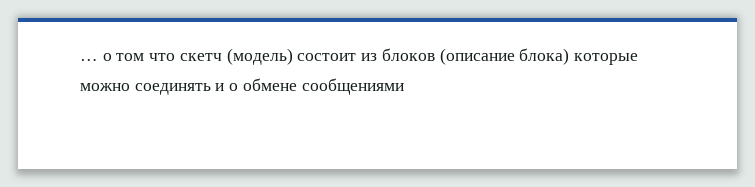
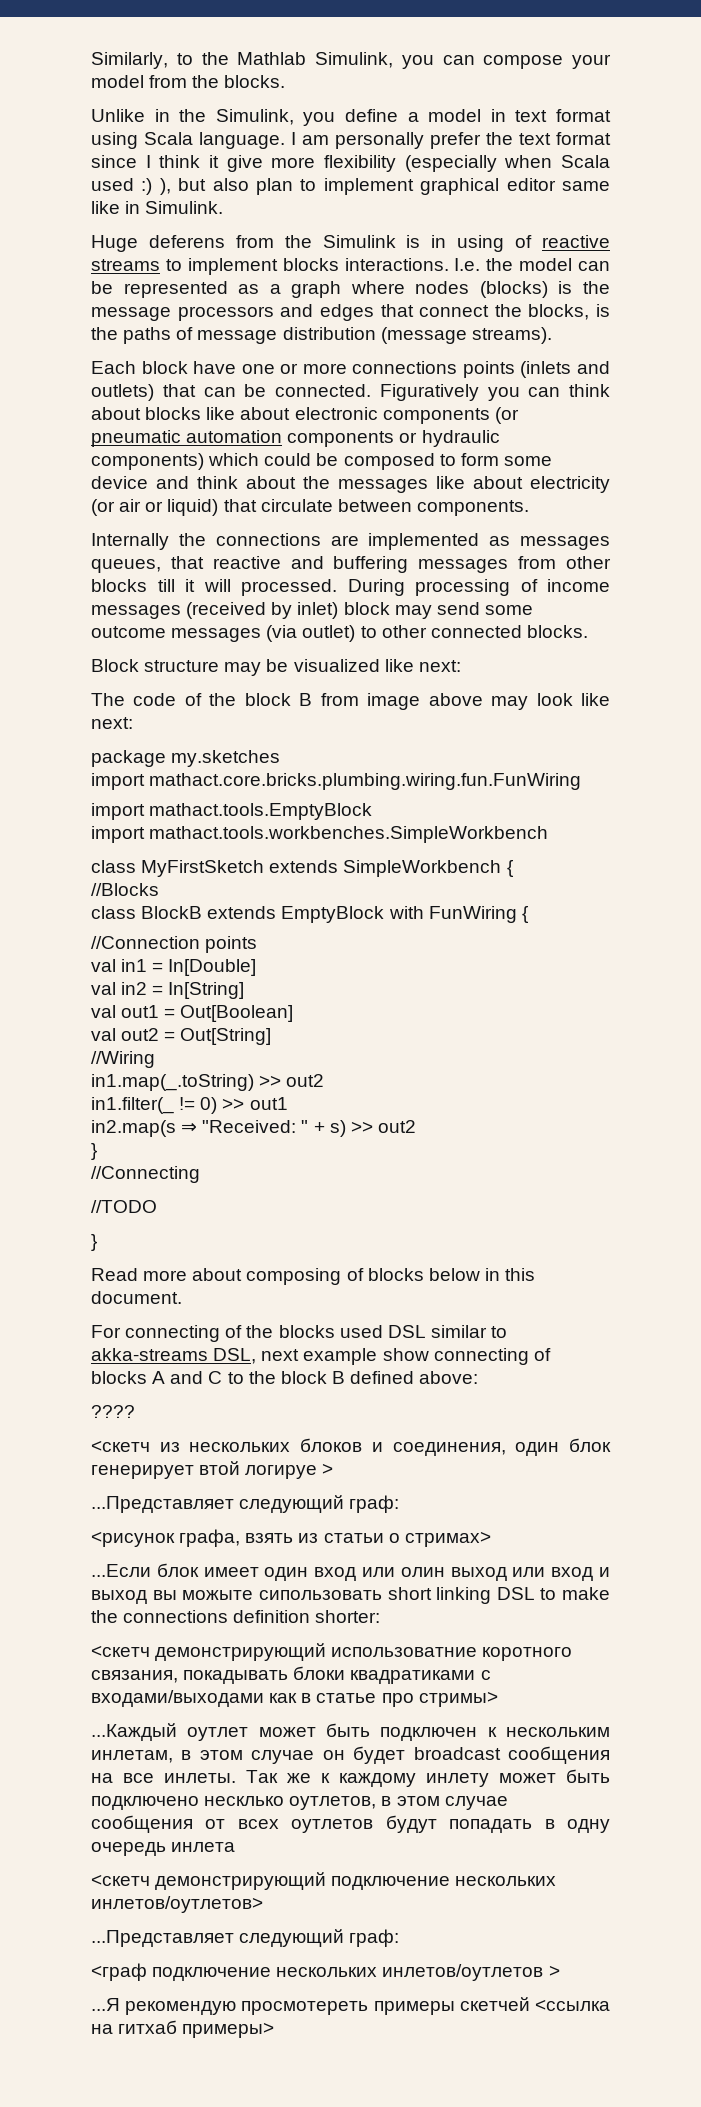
- … о том что скетч (модель) состоит из блоков (описание блока) которые можно соединять и о обмене сообщениями
+ Similarly, to the Mathlab Simulink, you can compose your model from the blocks.
+ Unlike in the Simulink, you define a model in text format using Scala language. I am personally prefer the text format since I think it give more flexibility (especially when Scala used :) ), but also plan to implement graphical editor same like in Simulink.
+ Huge deferens from the Simulink is in using of reactive streams to implement blocks interactions. I.e. the model can be represented as a graph where nodes (blocks) is the message processors and edges that connect the blocks, is the paths of message distribution (message streams).
+ Each block have one or more connections points (inlets and outlets) that can be connected. Figuratively you can think about blocks like about electronic components (or pneumatic automation components or hydraulic components) which could be composed to form some device and think about the messages like about electricity (or air or liquid) that circulate between components.
+ Internally the connections are implemented as messages queues, that reactive and buffering messages from other blocks till it will processed. During processing of income messages (received by inlet) block may send some outcome messages (via outlet) to other connected blocks.
+ Block structure may be visualized like next:
+ The code of the block B from image above may look like next:
+ package my.sketches
+ import mathact.core.bricks.plumbing.wiring.fun.FunWiring
+ import mathact.tools.EmptyBlock
+ import mathact.tools.workbenches.SimpleWorkbench
+ class MyFirstSketch extends SimpleWorkbench {
+ //Blocks
+ class BlockB extends EmptyBlock with FunWiring {
+ //Connection points
+ val in1 = In[Double]
+ val in2 = In[String]
+ val out1 = Out[Boolean]
+ val out2 = Out[String]
+ //Wiring
+ in1.map(_.toString) >> out2
+ in1.filter(_ != 0) >> out1
+ in2.map(s ⇒ "Received: " + s) >> out2
+ }
+ //Connecting
+ //TODO
+ }
+ Read more about composing of blocks below in this document.
+ For connecting of the blocks used DSL similar to akka-streams DSL, next example show connecting of blocks A and C to the block B defined above:
+ ????
+ <скетч из нескольких блоков и соединения, один блок генерирует втой логируе >
+ ...Представляет следующий граф:
+ <рисунок графа, взять из статьи о стримах>
+ ...Если блок имеет один вход или олин выход или вход и выход вы можыте сипользовать short linking DSL to make the connections definition shorter:
+ <скетч демонстрирующий использоватние коротного связания, покадывать блоки квадратиками с входами/выходами как в статье про стримы>
+ ...Каждый оутлет может быть подключен к нескольким инлетам, в этом случае он будет broadcast сообщения на все инлеты. Так же к каждому инлету может быть подключено несклько оутлетов, в этом случае сообщения от всех оутлетов будут попадать в одну очередь инлета
+ <скетч демонстрирующий подключение нескольких инлетов/оутлетов>
+ ...Представляет следующий граф:
+ <граф подключение нескольких инлетов/оутлетов >
+ ...Я рекомендую просмотереть примеры скетчей <ссылка на гитхаб примеры>

